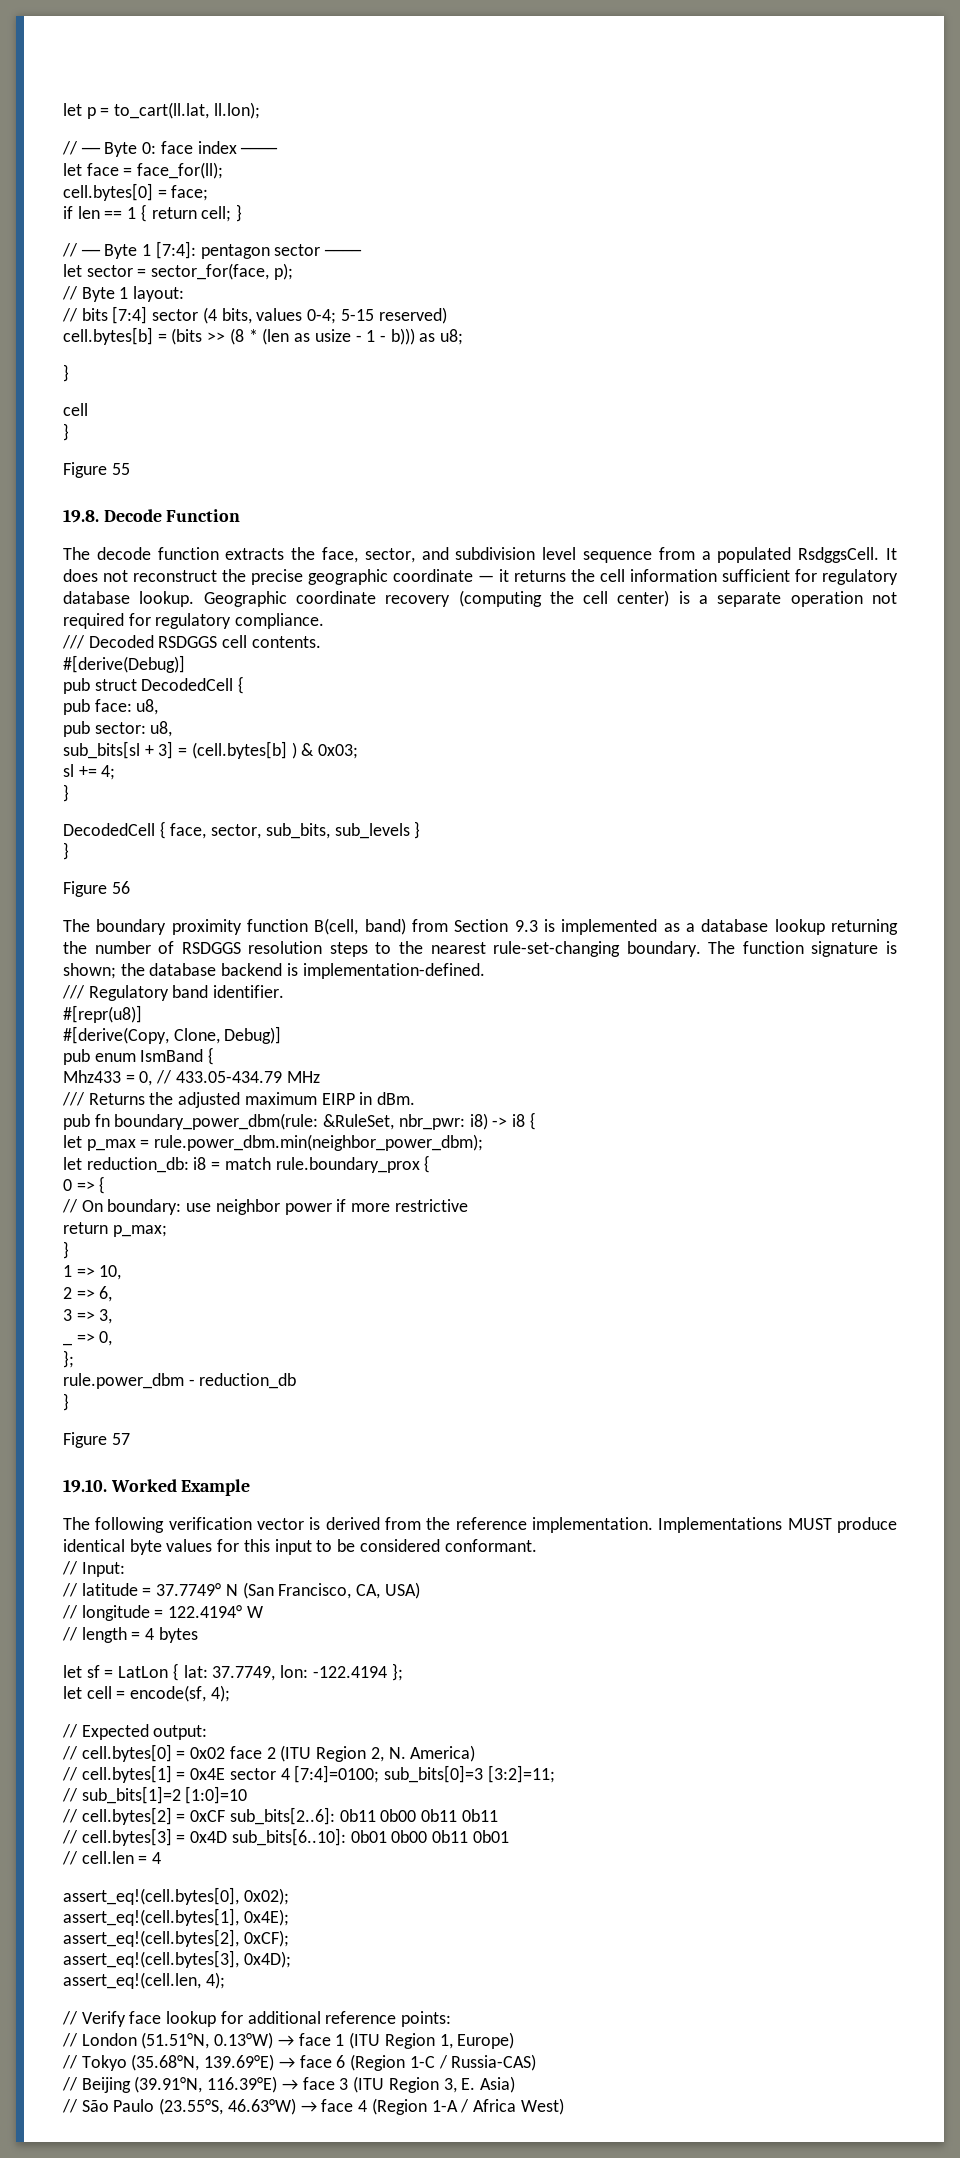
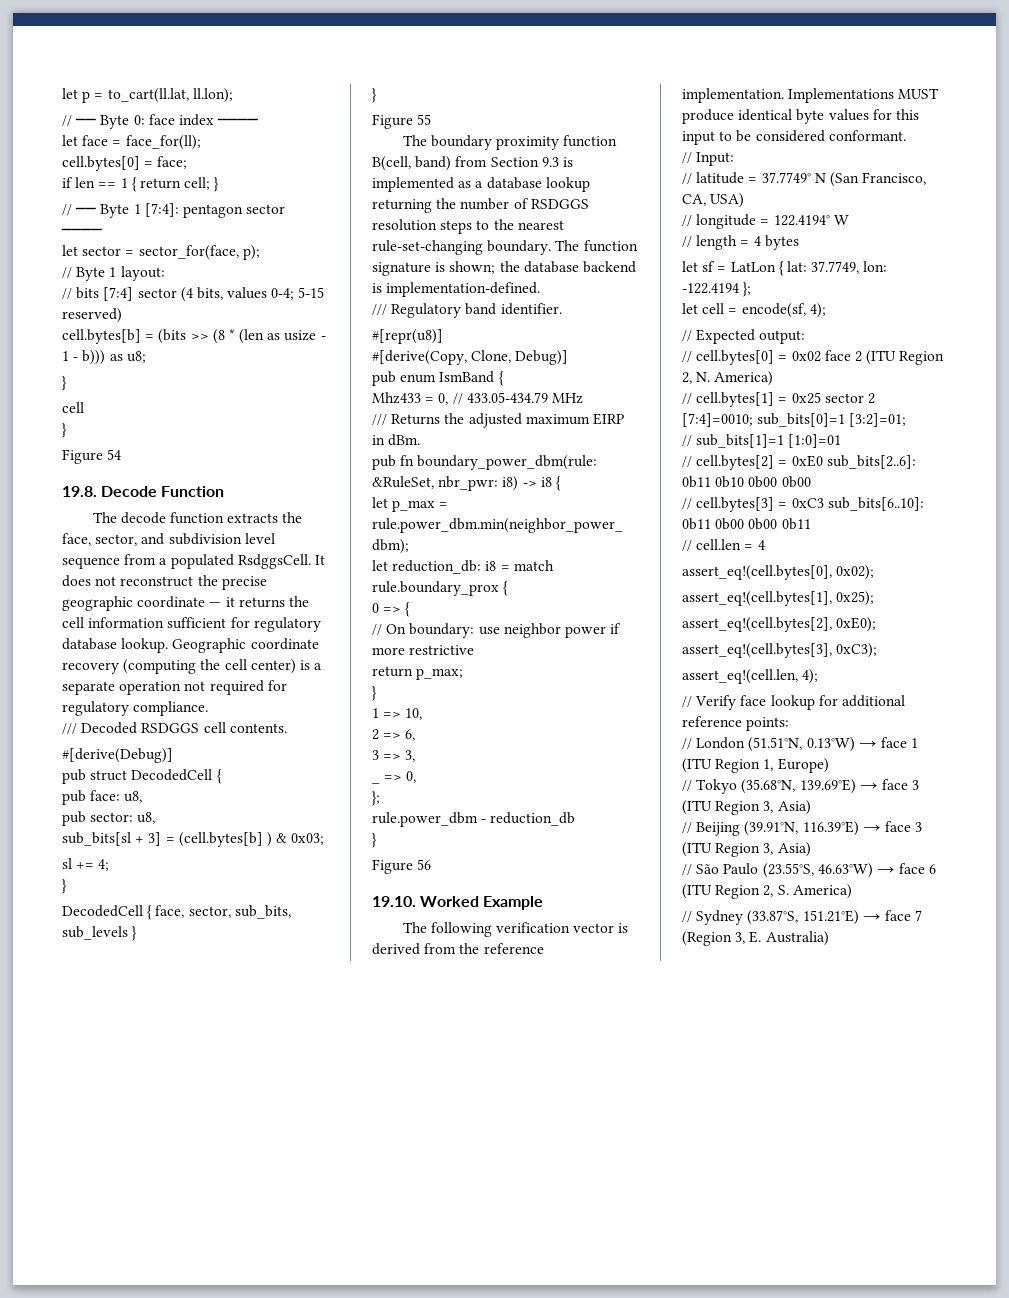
- Figure 55
+ Figure 54
- Figure 56
+ Figure 55
- Figure 57
+ Figure 56
- // cell.bytes[1] = 0x4E sector 4 [7:4]=0100; sub_bits[0]=3 [3:2]=11;
- // sub_bits[1]=2 [1:0]=10
+ // cell.bytes[1] = 0x25 sector 2 [7:4]=0010; sub_bits[0]=1 [3:2]=01;
+ // sub_bits[1]=1 [1:0]=01
- // cell.bytes[2] = 0xCF sub_bits[2..6]: 0b11 0b00 0b11 0b11
+ // cell.bytes[2] = 0xE0 sub_bits[2..6]: 0b11 0b10 0b00 0b00
- // cell.bytes[3] = 0x4D sub_bits[6..10]: 0b01 0b00 0b11 0b01
+ // cell.bytes[3] = 0xC3 sub_bits[6..10]: 0b11 0b00 0b00 0b11
- assert_eq!(cell.bytes[1], 0x4E);
+ assert_eq!(cell.bytes[1], 0x25);
- assert_eq!(cell.bytes[2], 0xCF);
+ assert_eq!(cell.bytes[2], 0xE0);
- assert_eq!(cell.bytes[3], 0x4D);
+ assert_eq!(cell.bytes[3], 0xC3);
- // Tokyo (35.68°N, 139.69°E) → face 6 (Region 1-C / Russia-CAS)
+ // Tokyo (35.68°N, 139.69°E) → face 3 (ITU Region 3, Asia)
- // Beijing (39.91°N, 116.39°E) → face 3 (ITU Region 3, E. Asia)
+ // Beijing (39.91°N, 116.39°E) → face 3 (ITU Region 3, Asia)
- // São Paulo (23.55°S, 46.63°W) → face 4 (Region 1-A / Africa West)
+ // São Paulo (23.55°S, 46.63°W) → face 6 (ITU Region 2, S. America)
+ // Sydney (33.87°S, 151.21°E) → face 7 (Region 3, E. Australia)

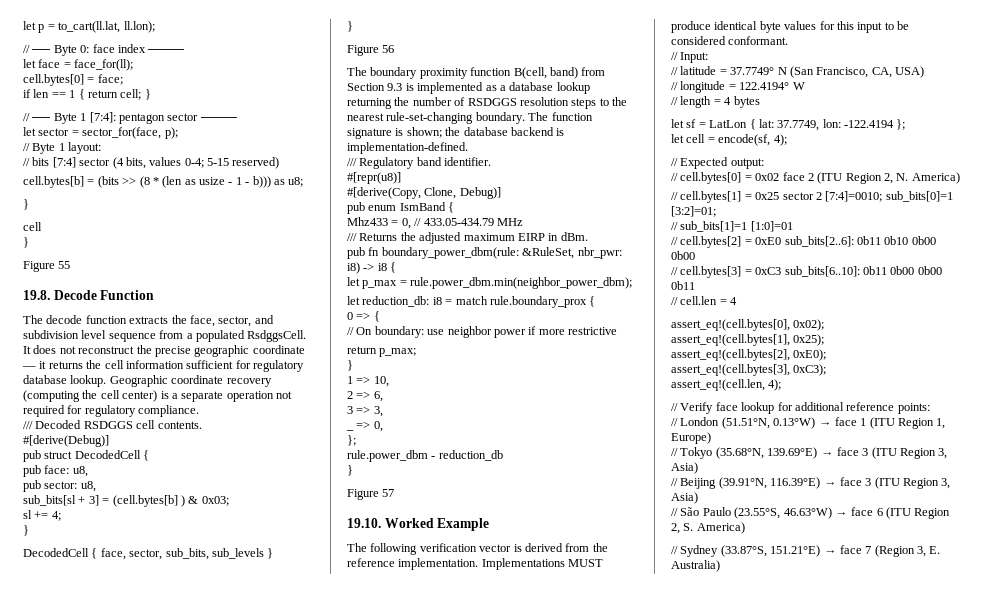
- Figure 54
+ Figure 55
- Figure 55
+ Figure 56
- Figure 56
+ Figure 57

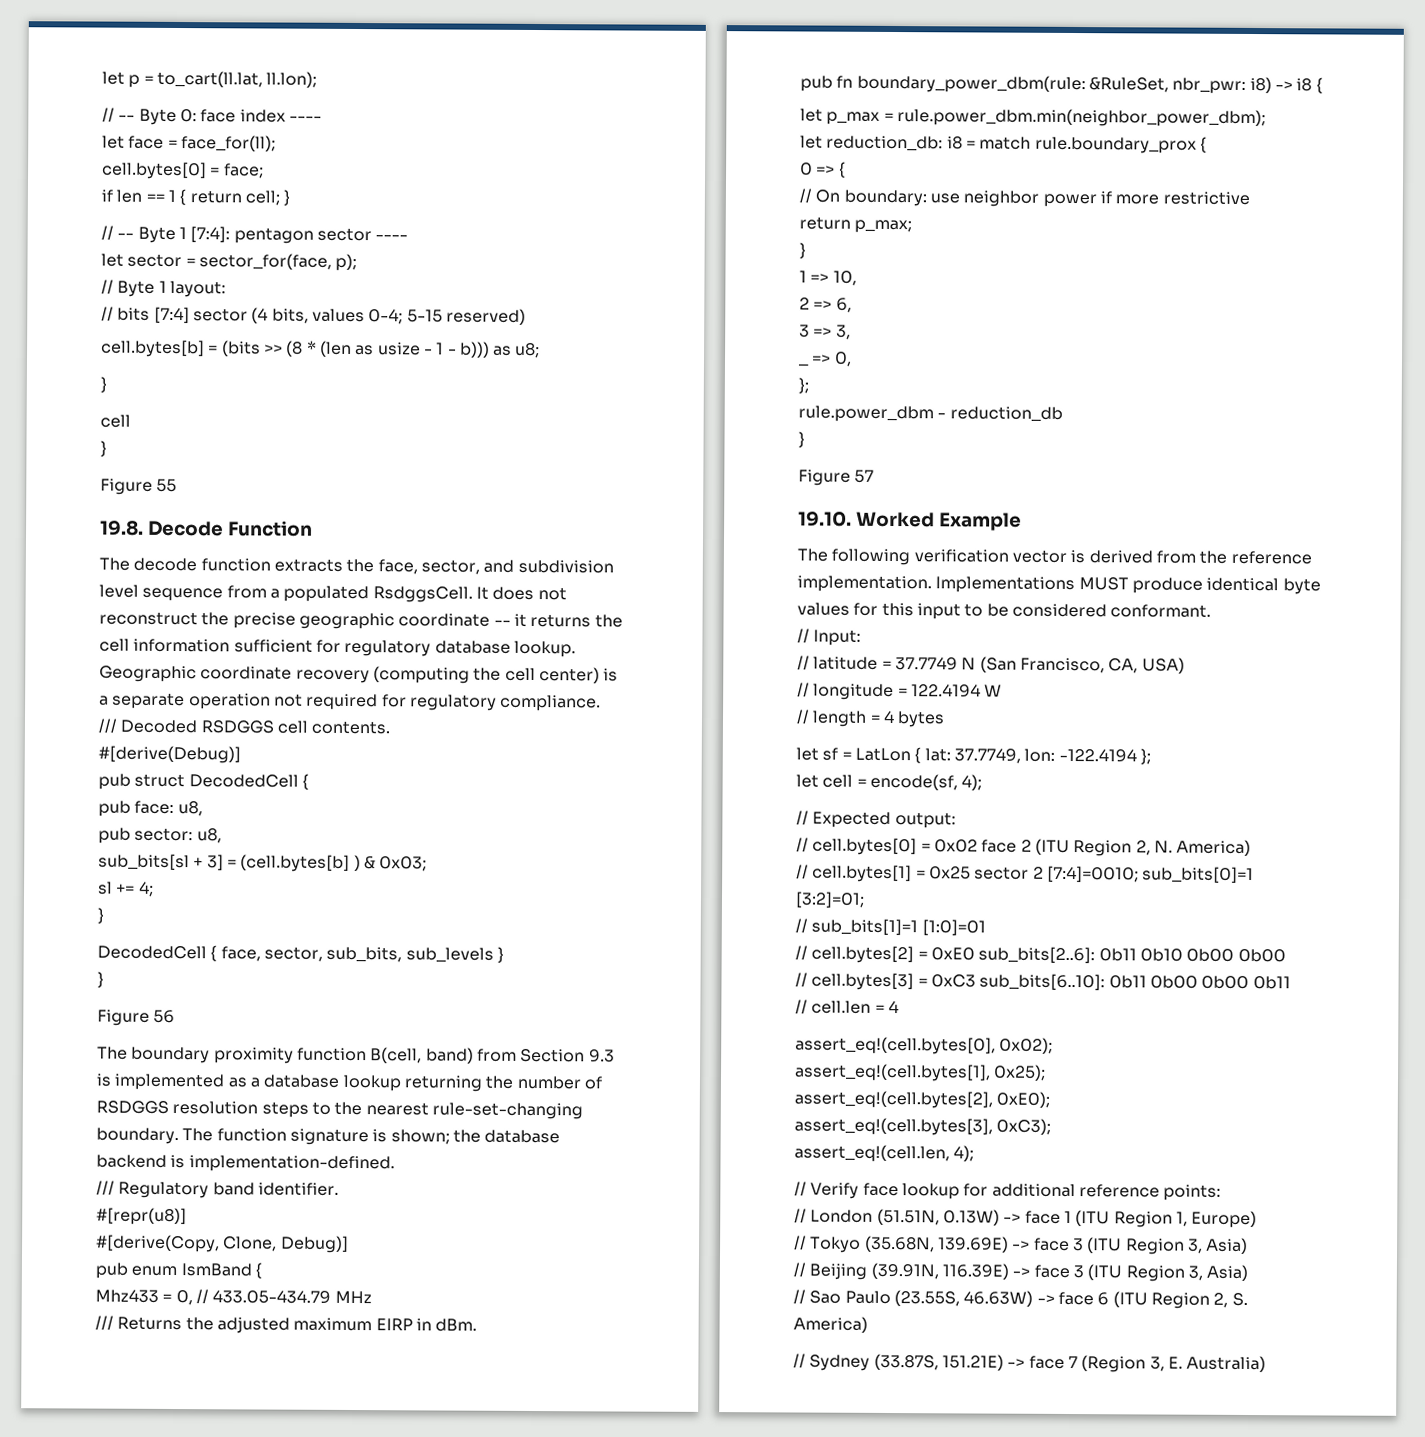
- // ── Byte 0: face index ────
+ // -- Byte 0: face index ----
- // ── Byte 1 [7:4]: pentagon sector ────
+ // -- Byte 1 [7:4]: pentagon sector ----
- It does not reconstruct the precise geographic coordinate — it returns the cell information sufficient for regulatory database lookup.
+ It does not reconstruct the precise geographic coordinate -- it returns the cell information sufficient for regulatory database lookup.
- // latitude = 37.7749° N (San Francisco, CA, USA)
+ // latitude = 37.7749 N (San Francisco, CA, USA)
- // longitude = 122.4194° W
+ // longitude = 122.4194 W
- // London (51.51°N, 0.13°W) → face 1 (ITU Region 1, Europe)
+ // London (51.51N, 0.13W) -> face 1 (ITU Region 1, Europe)
- // Tokyo (35.68°N, 139.69°E) → face 3 (ITU Region 3, Asia)
+ // Tokyo (35.68N, 139.69E) -> face 3 (ITU Region 3, Asia)
- // Beijing (39.91°N, 116.39°E) → face 3 (ITU Region 3, Asia)
- // São Paulo (23.55°S, 46.63°W) → face 6 (ITU Region 2, S. America)
+ // Beijing (39.91N, 116.39E) -> face 3 (ITU Region 3, Asia)
+ // Sao Paulo (23.55S, 46.63W) -> face 6 (ITU Region 2, S. America)
- // Sydney (33.87°S, 151.21°E) → face 7 (Region 3, E. Australia)
+ // Sydney (33.87S, 151.21E) -> face 7 (Region 3, E. Australia)

